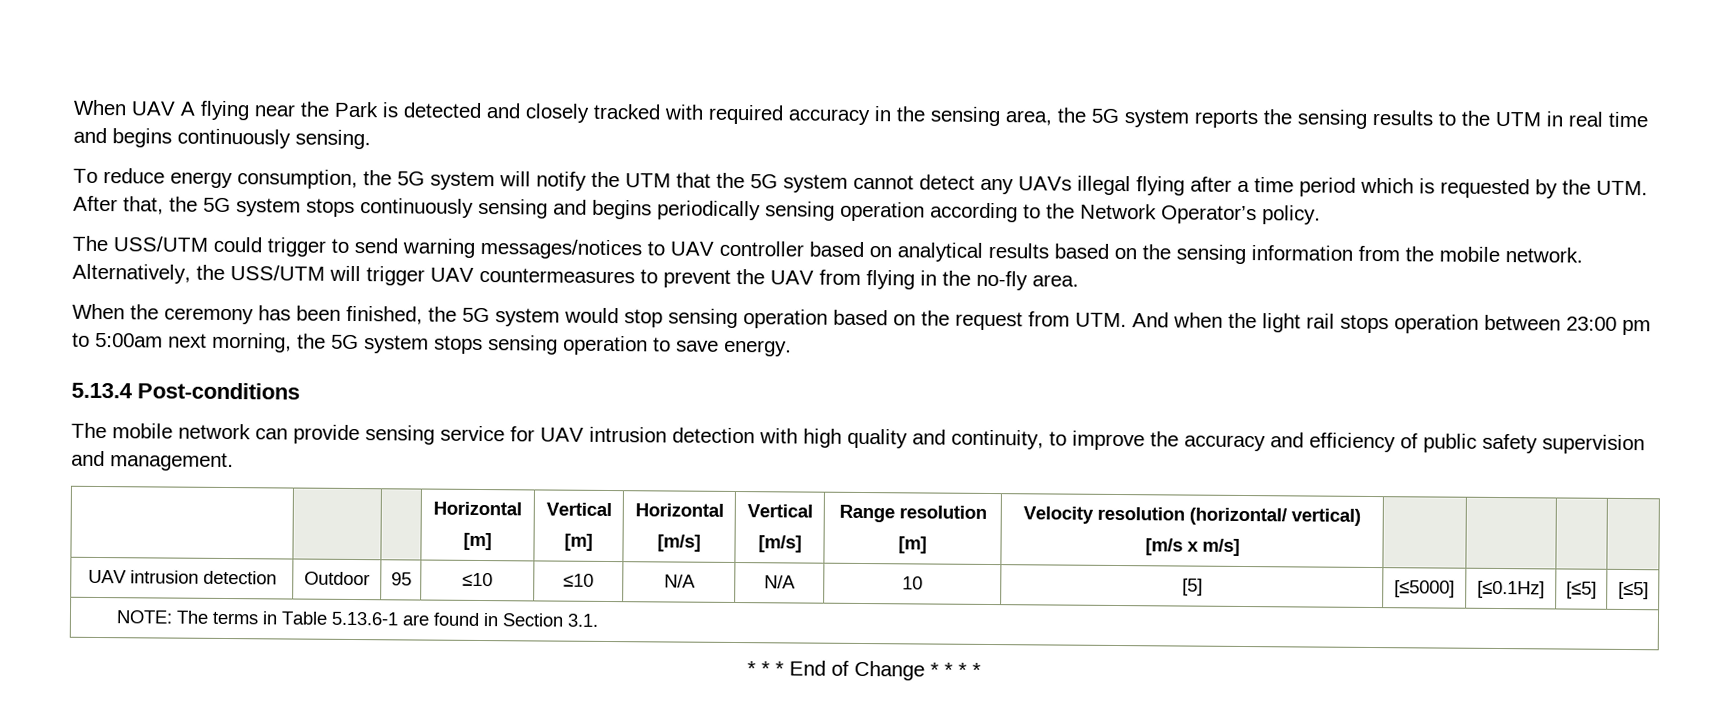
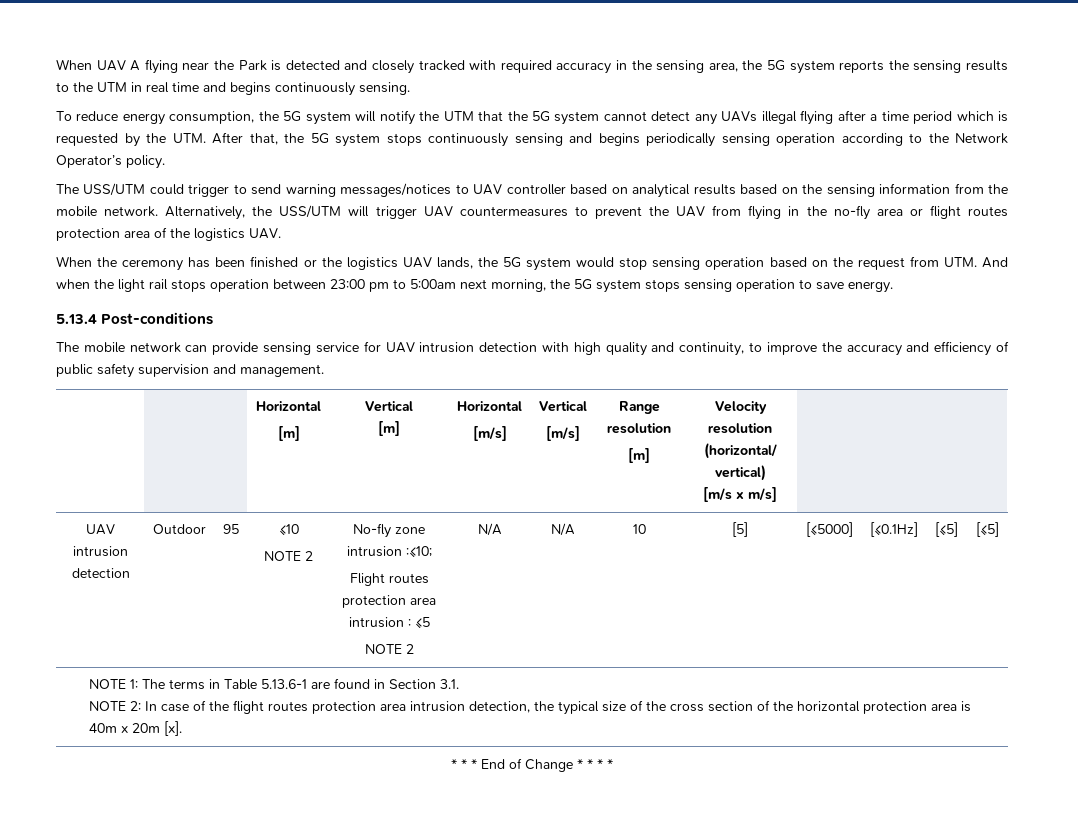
- Alternatively, the USS/UTM will trigger UAV countermeasures to prevent the UAV from flying in the no-fly area.
+ Alternatively, the USS/UTM will trigger UAV countermeasures to prevent the UAV from flying in the no-fly area or flight routes protection area of the logistics UAV.
- When the ceremony has been finished, the 5G system would stop sensing operation based on the request from UTM. And when the light rail stops operation between 23:00 pm to 5:00am next morning, the 5G system stops sensing operation to save energy.
+ When the ceremony has been finished or the logistics UAV lands, the 5G system would stop sensing operation based on the request from UTM. And when the light rail stops operation between 23:00 pm to 5:00am next morning, the 5G system stops sensing operation to save energy.
- UAV intrusion detection | Outdoor | 95 | ≤10 | ≤10 | N/A | N/A | 10 | [5] | [≤5000] | [≤0.1Hz] | [≤5] | [≤5]
+ UAV intrusion detection | Outdoor | 95 | ≤10
+ NOTE 2 | No-fly zone intrusion :≤10;
+ Flight routes protection area intrusion : ≤5
+ NOTE 2 | N/A | N/A | 10 | [5] | [≤5000] | [≤0.1Hz] | [≤5] | [≤5]
- NOTE: The terms in Table 5.13.6-1 are found in Section 3.1.
+ NOTE 1: The terms in Table 5.13.6-1 are found in Section 3.1.
+ NOTE 2: In case of the flight routes protection area intrusion detection, the typical size of the cross section of the horizontal protection area is 40m x 20m [x].

